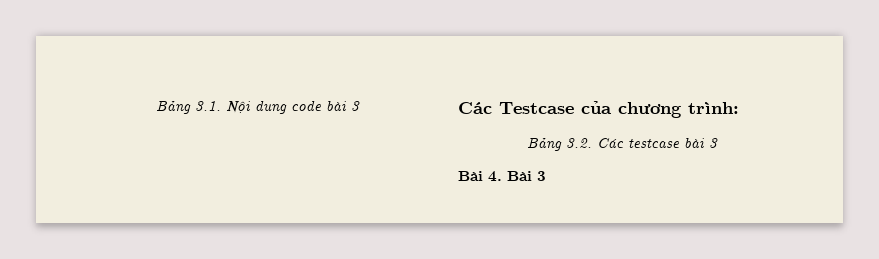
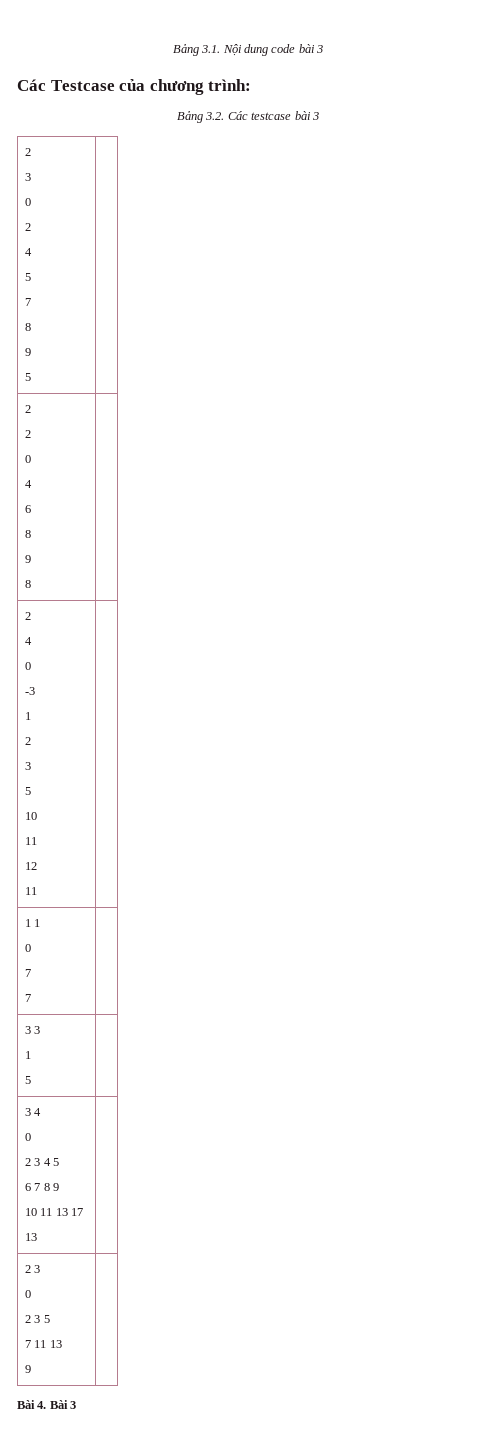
  Bảng 3.2. Các testcase bài 3
+ 2
+ 3
+ 0
+ 2
+ 4
+ 5
+ 7
+ 8
+ 9
+ 5 |
+ 2
+ 2
+ 0
+ 4
+ 6
+ 8
+ 9
+ 8 |
+ 2
+ 4
+ 0
+ -3
+ 1
+ 2
+ 3
+ 5
+ 10
+ 11
+ 12
+ 11 |
+ 1 1
+ 0
+ 7
+ 7 |
+ 3 3
+ 1
+ 5 |
+ 3 4
+ 0
+ 2 3 4 5
+ 6 7 8 9
+ 10 11 13 17
+ 13 |
+ 2 3
+ 0
+ 2 3 5
+ 7 11 13
+ 9 |

